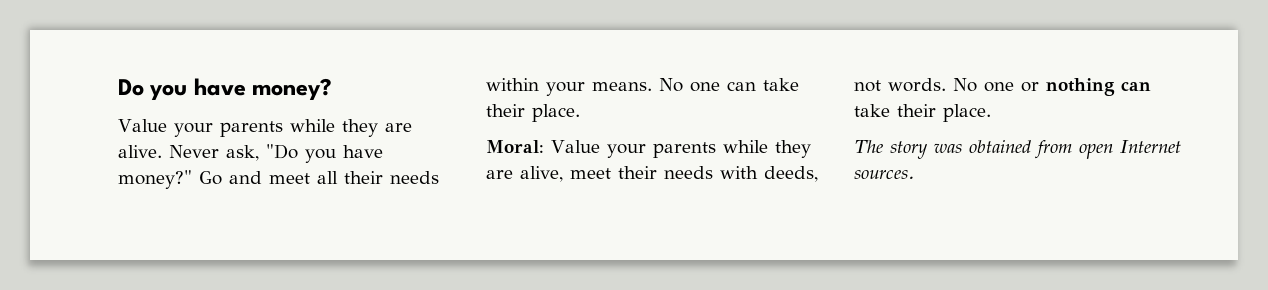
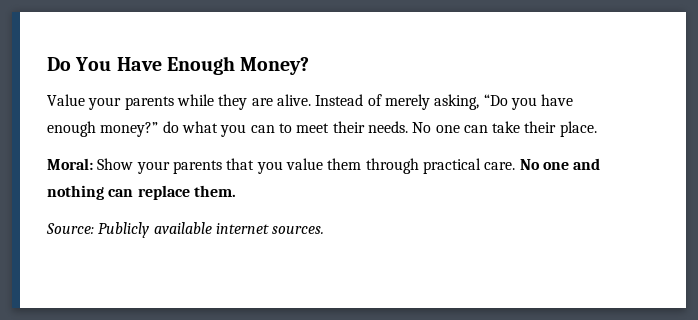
- Do you have money?
+ Do You Have Enough Money?
- Never ask, "Do you have money?" Go and meet all their needs within your means.
+ Instead of merely asking, “Do you have enough money?” do what you can to meet their needs.
- Moral: Value your parents while they are alive, meet their needs with deeds, not words. No one or nothing can take their place.
- The story was obtained from open Internet sources.
+ Moral: Show your parents that you value them through practical care. No one and nothing can replace them.
+ Source: Publicly available internet sources.

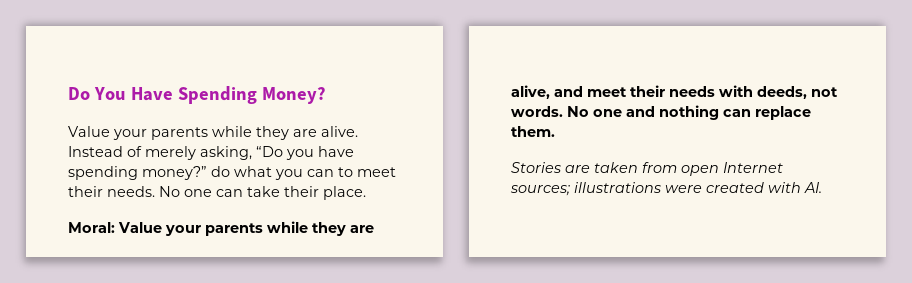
- Do You Have Enough Money?
+ Do You Have Spending Money?
- Instead of merely asking, “Do you have enough money?” do what you can to meet their needs.
+ Instead of merely asking, “Do you have spending money?” do what you can to meet their needs.
- Moral: Show your parents that you value them through practical care.
+ Moral: Value your parents while they are alive, and meet their needs with deeds, not words.
- Source: Publicly available internet sources.
+ Stories are taken from open Internet sources; illustrations were created with AI.

